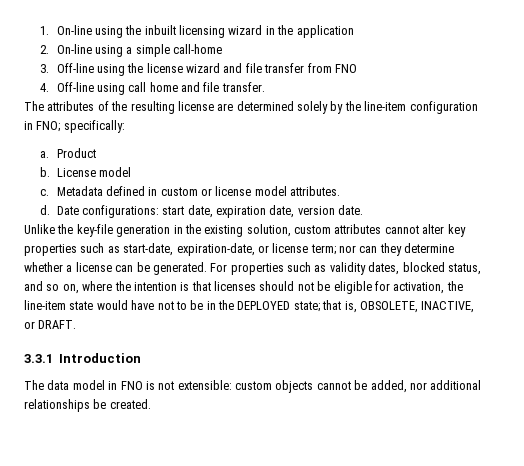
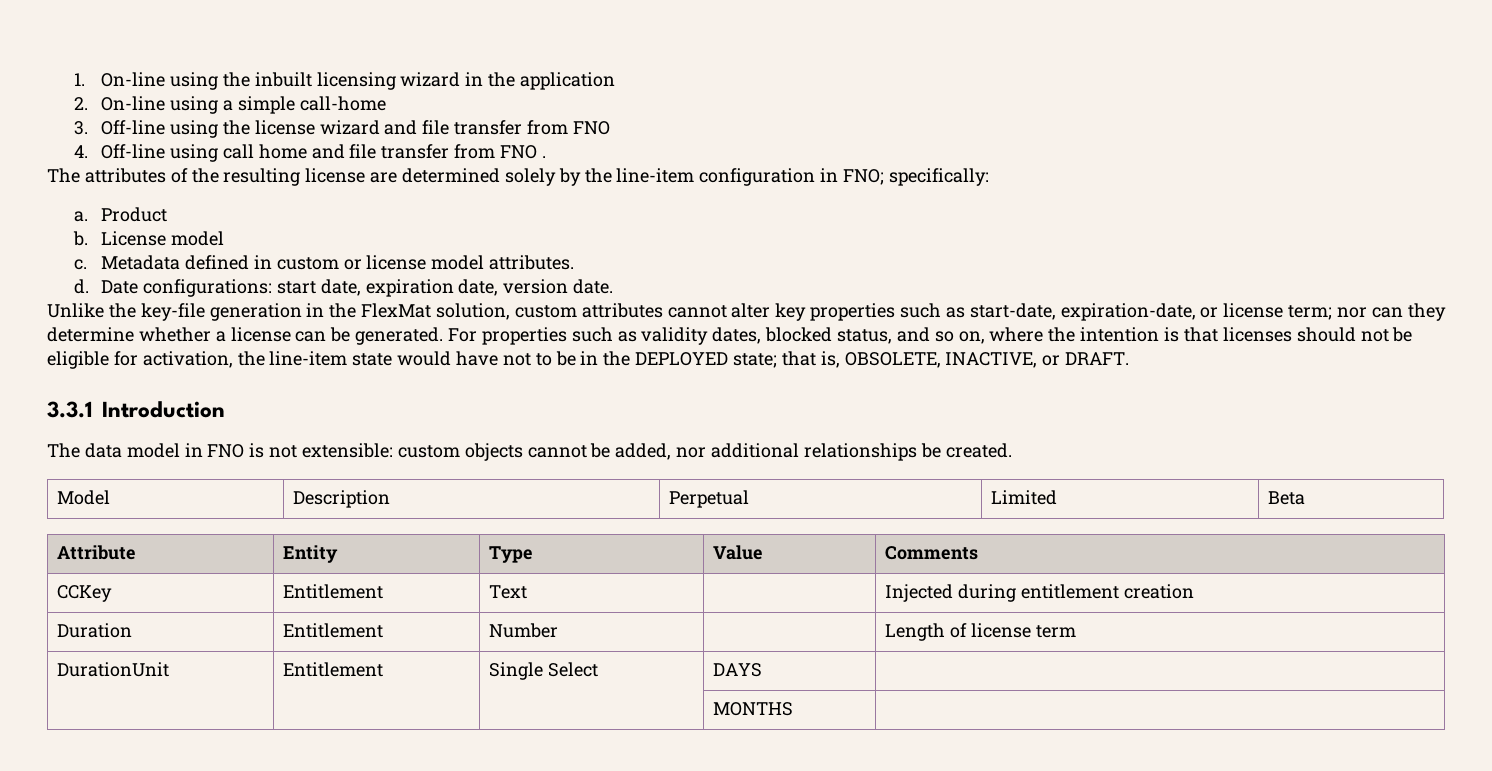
- 4. Off-line using call home and file transfer.
+ 4. Off-line using call home and file transfer from FNO .
- Unlike the key-file generation in the existing solution, custom attributes cannot alter key properties such as start-date, expiration-date, or license term; nor can they determine whether a license can be generated.
+ Unlike the key-file generation in the FlexMat solution, custom attributes cannot alter key properties such as start-date, expiration-date, or license term; nor can they determine whether a license can be generated.
+ Model | Description | Perpetual | Limited | Beta
+ Attribute | Entity | Type | Value | Comments
+ CCKey | Entitlement | Text | | Injected during entitlement creation
+ Duration | Entitlement | Number | | Length of license term
+ DurationUnit | Entitlement | Single Select | DAYS |
+ | | | MONTHS |

